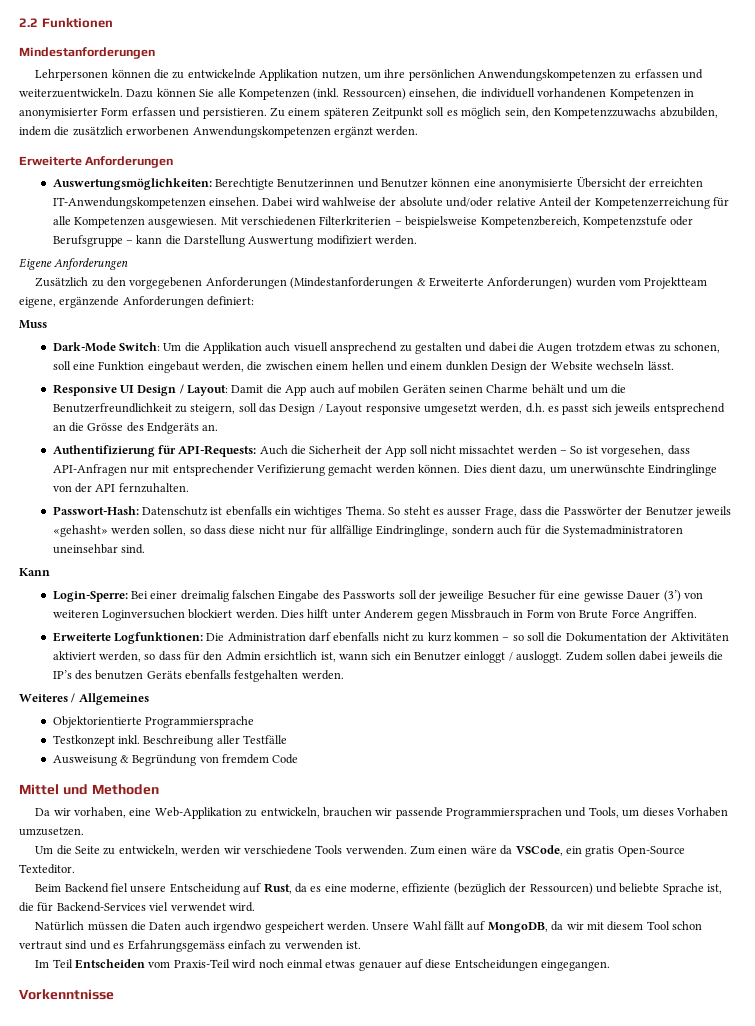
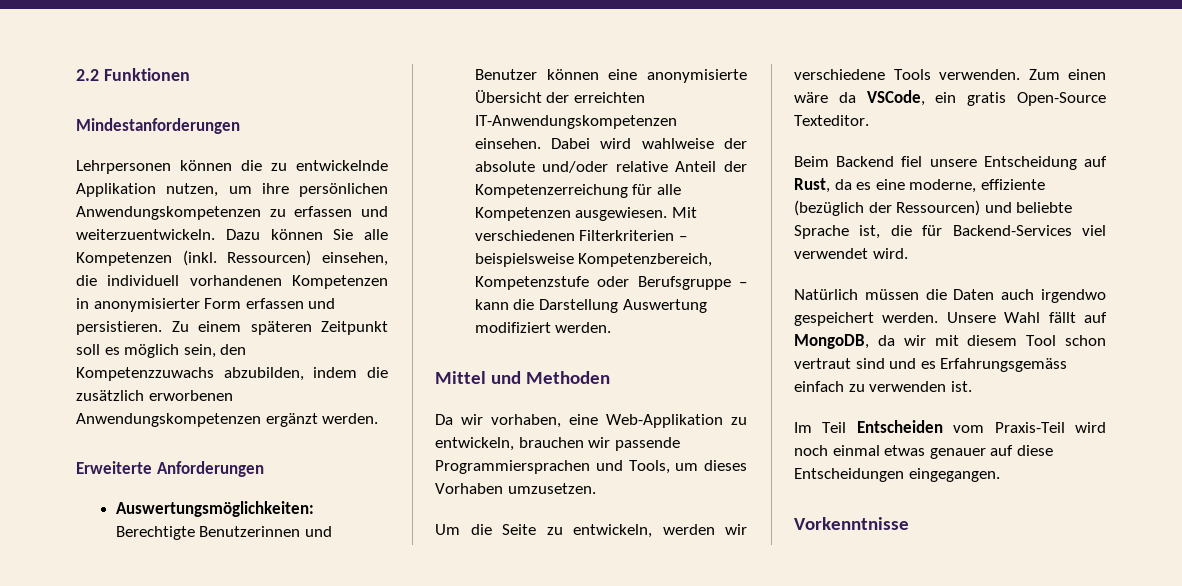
- Eigene Anforderungen
- Zusätzlich zu den vorgegebenen Anforderungen (Mindestanforderungen & Erweiterte Anforderungen) wurden vom Projektteam eigene, ergänzende Anforderungen definiert:
- Muss
- Dark-Mode Switch: Um die Applikation auch visuell ansprechend zu gestalten und dabei die Augen trotzdem etwas zu schonen, soll eine Funktion eingebaut werden, die zwischen einem hellen und einem dunklen Design der Website wechseln lässt.
- Responsive UI Design / Layout: Damit die App auch auf mobilen Geräten seinen Charme behält und um die Benutzerfreundlichkeit zu steigern, soll das Design / Layout responsive umgesetzt werden, d.h. es passt sich jeweils entsprechend an die Grösse des Endgeräts an.
- Authentifizierung für API-Requests: Auch die Sicherheit der App soll nicht missachtet werden – So ist vorgesehen, dass API-Anfragen nur mit entsprechender Verifizierung gemacht werden können. Dies dient dazu, um unerwünschte Eindringlinge von der API fernzuhalten.
- Passwort-Hash: Datenschutz ist ebenfalls ein wichtiges Thema. So steht es ausser Frage, dass die Passwörter der Benutzer jeweils «gehasht» werden sollen, so dass diese nicht nur für allfällige Eindringlinge, sondern auch für die Systemadministratoren uneinsehbar sind.
- Kann
- Login-Sperre: Bei einer dreimalig falschen Eingabe des Passworts soll der jeweilige Besucher für eine gewisse Dauer (3’) von weiteren Loginversuchen blockiert werden. Dies hilft unter Anderem gegen Missbrauch in Form von Brute Force Angriffen.
- Erweiterte Logfunktionen: Die Administration darf ebenfalls nicht zu kurz kommen – so soll die Dokumentation der Aktivitäten aktiviert werden, so dass für den Admin ersichtlich ist, wann sich ein Benutzer einloggt / ausloggt. Zudem sollen dabei jeweils die IP’s des benutzen Geräts ebenfalls festgehalten werden.
- Weiteres / Allgemeines
- Objektorientierte Programmiersprache
- Testkonzept inkl. Beschreibung aller Testfälle
- Ausweisung & Begründung von fremdem Code

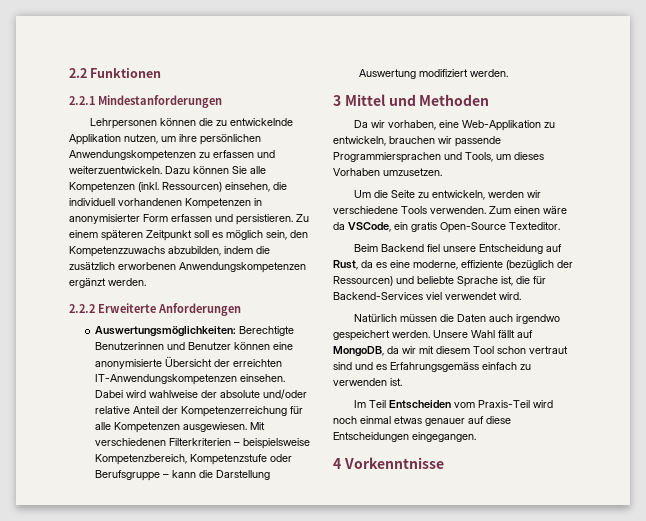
- Mindestanforderungen
+ 2.2.1 Mindestanforderungen
- Erweiterte Anforderungen
+ 2.2.2 Erweiterte Anforderungen
- Mittel und Methoden
+ 3 Mittel und Methoden
- Vorkenntnisse
+ 4 Vorkenntnisse

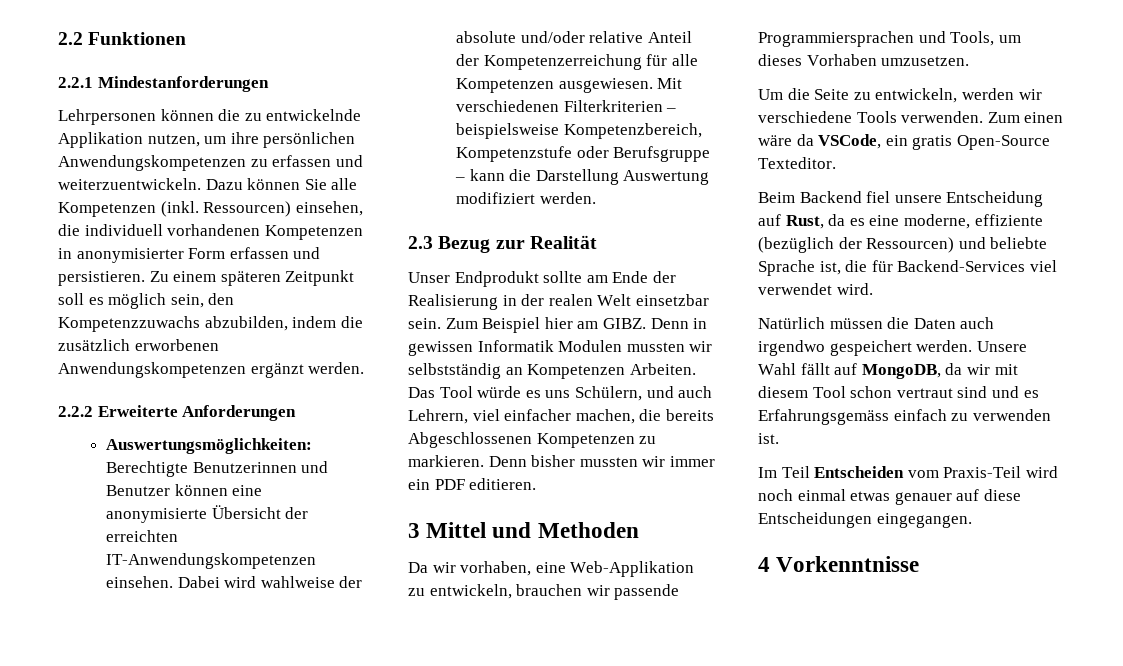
+ 2.3 Bezug zur Realität
+ Unser Endprodukt sollte am Ende der Realisierung in der realen Welt einsetzbar sein. Zum Beispiel hier am GIBZ. Denn in gewissen Informatik Modulen mussten wir selbstständig an Kompetenzen Arbeiten. Das Tool würde es uns Schülern, und auch Lehrern, viel einfacher machen, die bereits Abgeschlossenen Kompetenzen zu markieren. Denn bisher mussten wir immer ein PDF editieren.

